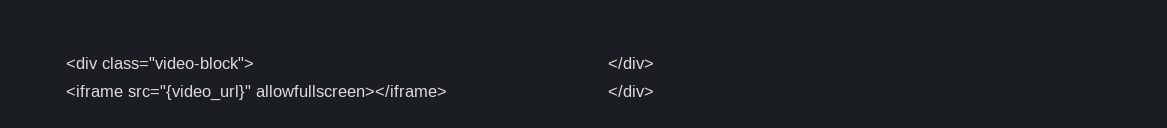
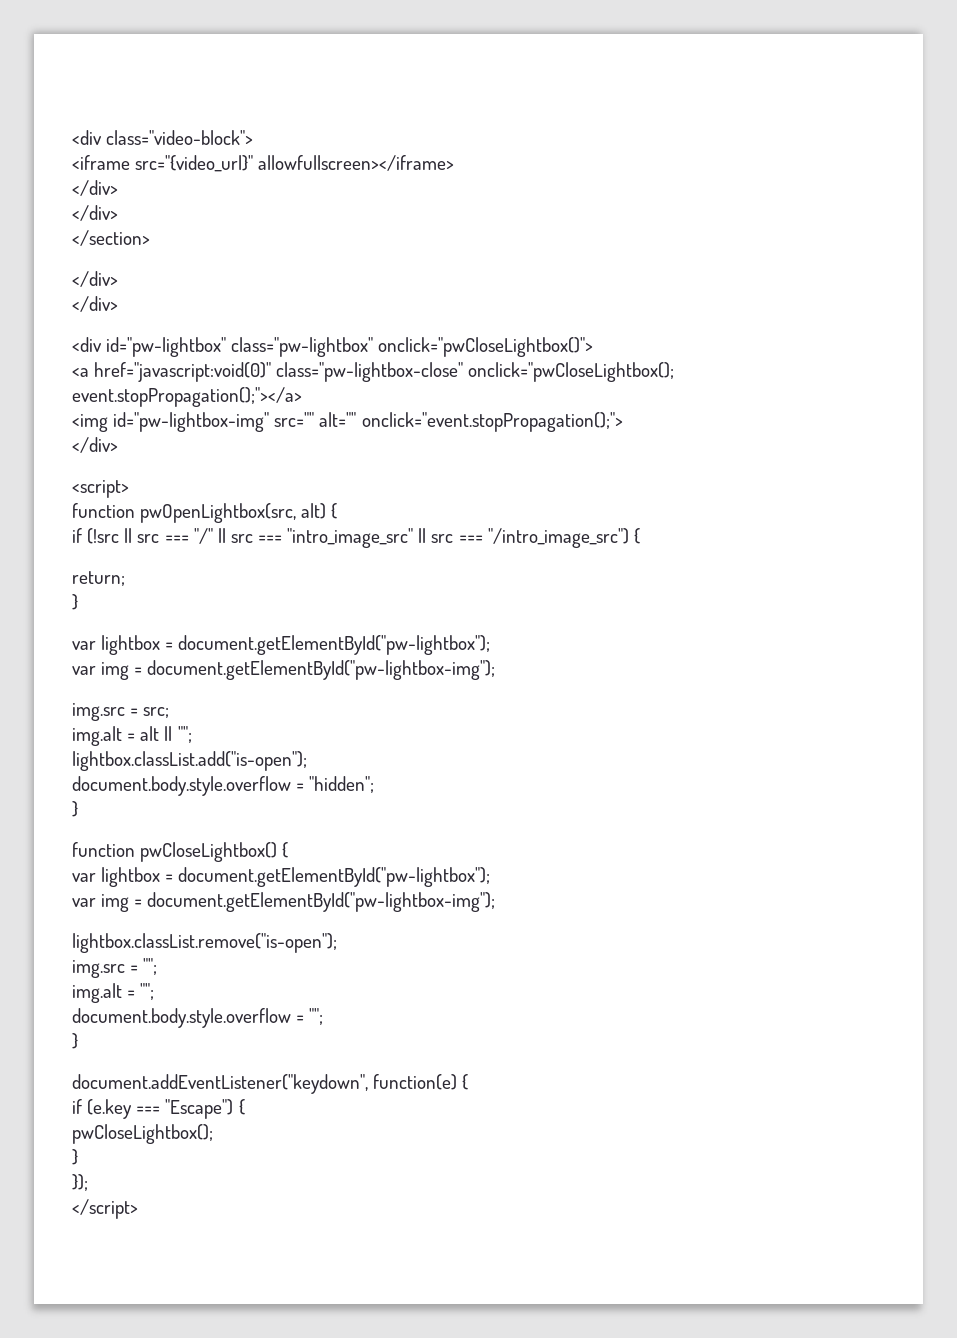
+ </section>
+ </div>
+ </div>
+ <div id="pw-lightbox" class="pw-lightbox" onclick="pwCloseLightbox()">
+ <a href="javascript:void(0)" class="pw-lightbox-close" onclick="pwCloseLightbox(); event.stopPropagation();"></a>
+ <img id="pw-lightbox-img" src="" alt="" onclick="event.stopPropagation();">
+ </div>
+ <script>
+ function pwOpenLightbox(src, alt) {
+ if (!src || src === "/" || src === "intro_image_src" || src === "/intro_image_src") {
+ return;
+ }
+ var lightbox = document.getElementById("pw-lightbox");
+ var img = document.getElementById("pw-lightbox-img");
+ img.src = src;
+ img.alt = alt || "";
+ lightbox.classList.add("is-open");
+ document.body.style.overflow = "hidden";
+ }
+ function pwCloseLightbox() {
+ var lightbox = document.getElementById("pw-lightbox");
+ var img = document.getElementById("pw-lightbox-img");
+ lightbox.classList.remove("is-open");
+ img.src = "";
+ img.alt = "";
+ document.body.style.overflow = "";
+ }
+ document.addEventListener("keydown", function(e) {
+ if (e.key === "Escape") {
+ pwCloseLightbox();
+ }
+ });
+ </script>

